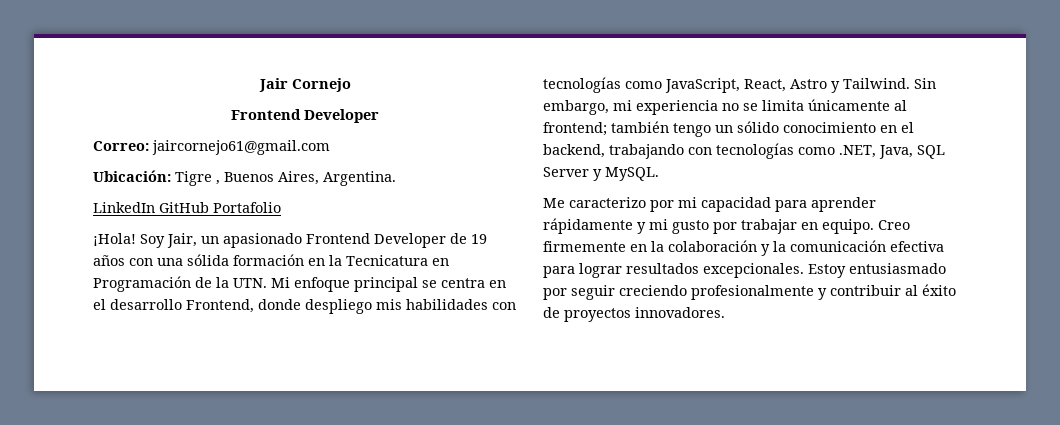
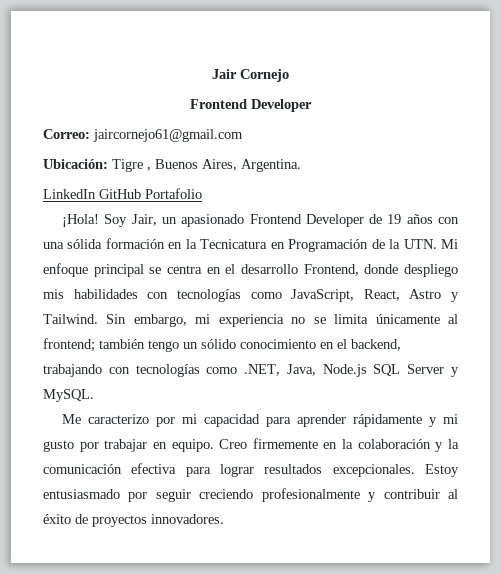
- Sin embargo, mi experiencia no se limita únicamente al frontend; también tengo un sólido conocimiento en el backend, trabajando con tecnologías como .NET, Java, SQL Server y MySQL.
+ Sin embargo, mi experiencia no se limita únicamente al frontend; también tengo un sólido conocimiento en el backend, trabajando con tecnologías como .NET, Java, Node.js SQL Server y MySQL.

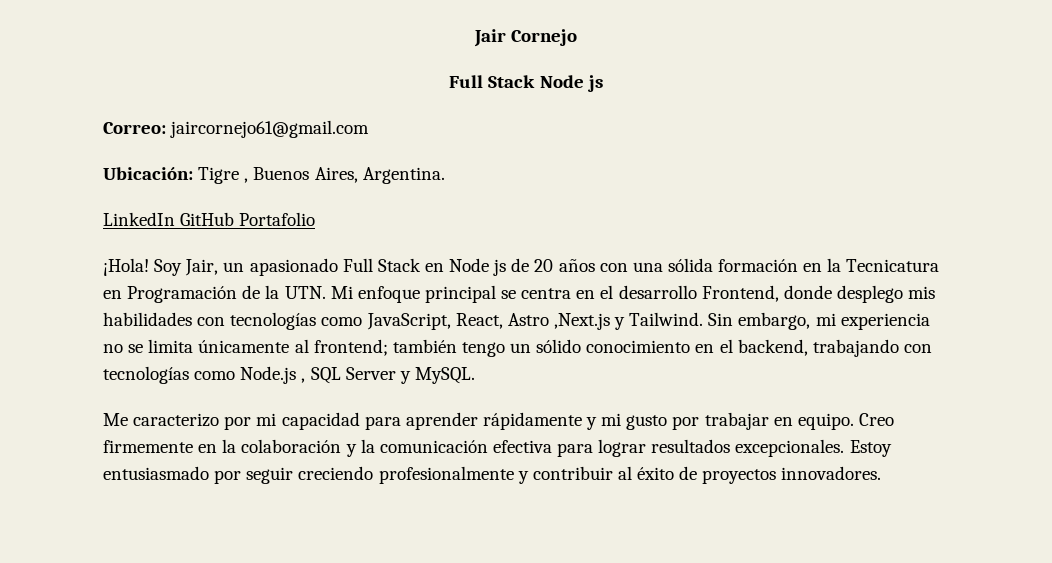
  Jair Cornejo
- Frontend Developer
+ Full Stack Node js
- Soy Jair, un apasionado Frontend Developer de 19 años con una sólida formación en la Tecnicatura en Programación de la UTN. Mi enfoque principal se centra en el desarrollo Frontend, donde despliego mis habilidades con tecnologías como JavaScript, React, Astro y Tailwind.
+ Soy Jair, un apasionado Full Stack en Node js de 20 años con una sólida formación en la Tecnicatura en Programación de la UTN. Mi enfoque principal se centra en el desarrollo Frontend, donde desplego mis habilidades con tecnologías como JavaScript, React, Astro ,Next.js y Tailwind.
- Sin embargo, mi experiencia no se limita únicamente al frontend; también tengo un sólido conocimiento en el backend, trabajando con tecnologías como .NET, Java, Node.js SQL Server y MySQL.
+ Sin embargo, mi experiencia no se limita únicamente al frontend; también tengo un sólido conocimiento en el backend, trabajando con tecnologías como Node.js , SQL Server y MySQL.

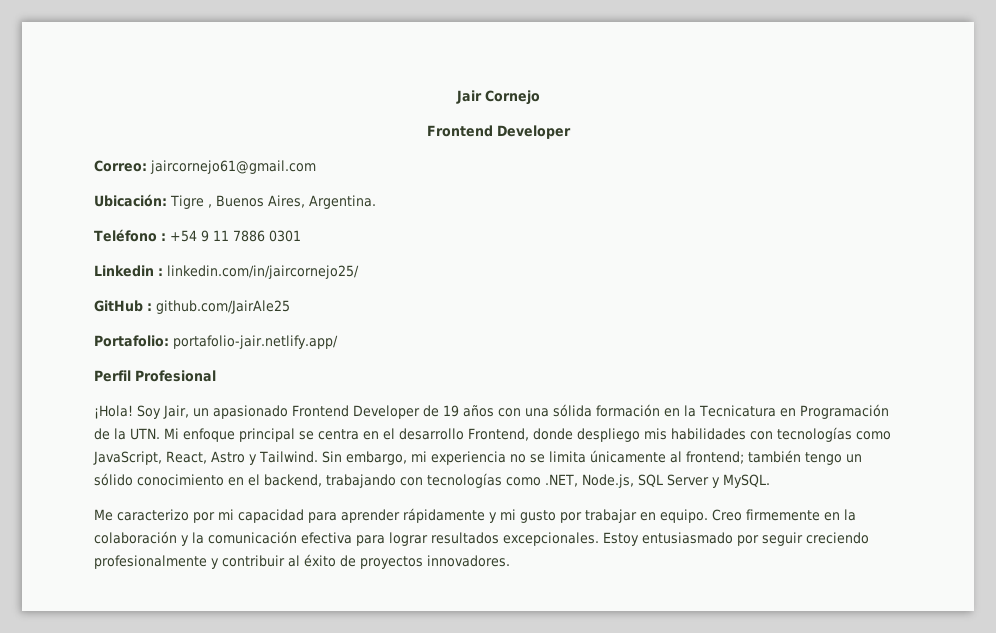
  Jair Cornejo
- Full Stack Node js
+ Frontend Developer
- LinkedIn GitHub Portafolio
+ Teléfono : +54 9 11 7886 0301
+ Linkedin : linkedin.com/in/jaircornejo25/
+ GitHub : github.com/JairAle25
+ Portafolio: portafolio-jair.netlify.app/
+ Perfil Profesional
- Soy Jair, un apasionado Full Stack en Node js de 20 años con una sólida formación en la Tecnicatura en Programación de la UTN. Mi enfoque principal se centra en el desarrollo Frontend, donde desplego mis habilidades con tecnologías como JavaScript, React, Astro ,Next.js y Tailwind.
+ Soy Jair, un apasionado Frontend Developer de 19 años con una sólida formación en la Tecnicatura en Programación de la UTN. Mi enfoque principal se centra en el desarrollo Frontend, donde despliego mis habilidades con tecnologías como JavaScript, React, Astro y Tailwind.
- Sin embargo, mi experiencia no se limita únicamente al frontend; también tengo un sólido conocimiento en el backend, trabajando con tecnologías como Node.js , SQL Server y MySQL.
+ Sin embargo, mi experiencia no se limita únicamente al frontend; también tengo un sólido conocimiento en el backend, trabajando con tecnologías como .NET, Node.js, SQL Server y MySQL.

